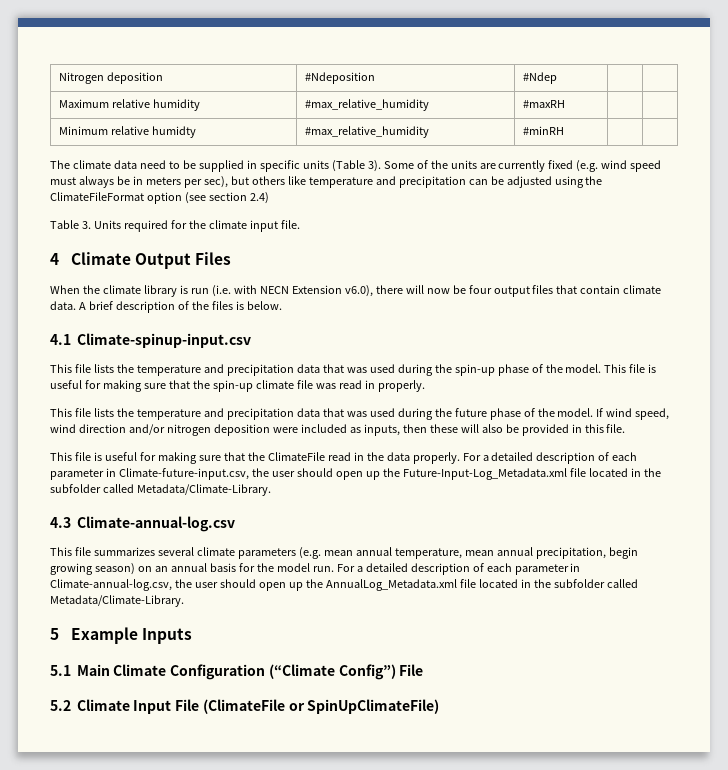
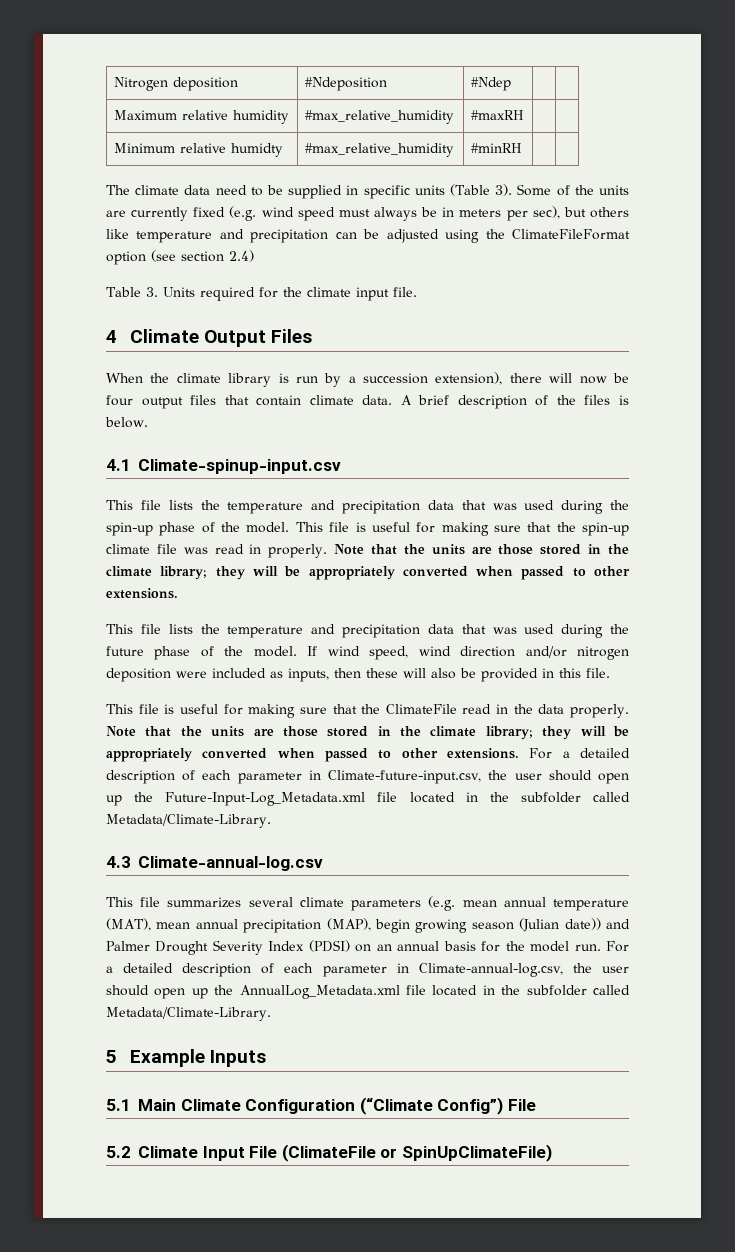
- When the climate library is run (i.e. with NECN Extension v6.0), there will now be four output files that contain climate data.
+ When the climate library is run by a succession extension), there will now be four output files that contain climate data.
- This file is useful for making sure that the spin-up climate file was read in properly.
+ This file is useful for making sure that the spin-up climate file was read in properly. Note that the units are those stored in the climate library; they will be appropriately converted when passed to other extensions.
- This file is useful for making sure that the ClimateFile read in the data properly.
+ This file is useful for making sure that the ClimateFile read in the data properly. Note that the units are those stored in the climate library; they will be appropriately converted when passed to other extensions.
- This file summarizes several climate parameters (e.g. mean annual temperature, mean annual precipitation, begin growing season) on an annual basis for the model run.
+ This file summarizes several climate parameters (e.g. mean annual temperature (MAT), mean annual precipitation (MAP), begin growing season (Julian date)) and Palmer Drought Severity Index (PDSI) on an annual basis for the model run.

